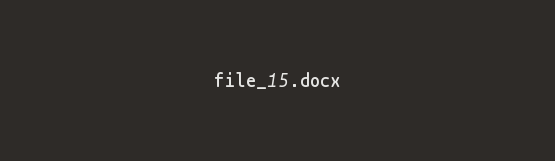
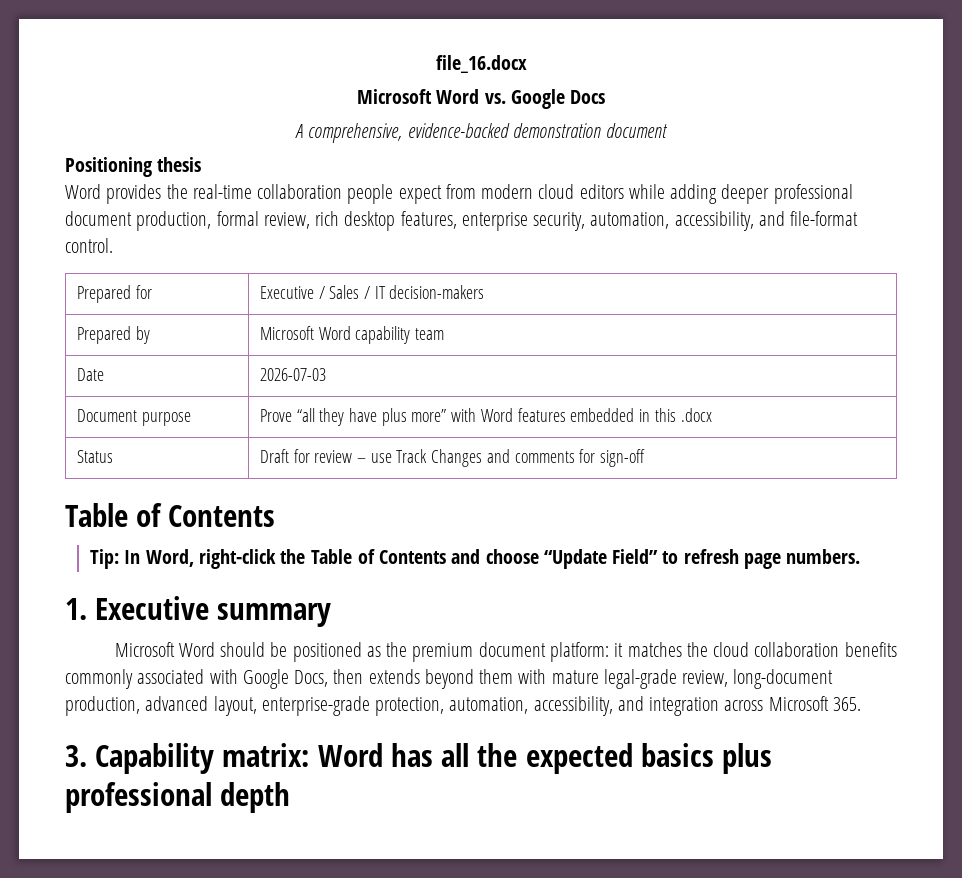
- file_15.docx
+ file_16.docx
+ Microsoft Word vs. Google Docs
+ A comprehensive, evidence-backed demonstration document
+ Positioning thesis
+ Word provides the real-time collaboration people expect from modern cloud editors while adding deeper professional document production, formal review, rich desktop features, enterprise security, automation, accessibility, and file-format control.
+ Prepared for | Executive / Sales / IT decision-makers
+ Prepared by | Microsoft Word capability team
+ Date | 2026-07-03
+ Document purpose | Prove “all they have plus more” with Word features embedded in this .docx
+ Status | Draft for review – use Track Changes and comments for sign-off
+ Table of Contents
+ Tip: In Word, right-click the Table of Contents and choose “Update Field” to refresh page numbers.
+ 1. Executive summary
+ Microsoft Word should be positioned as the premium document platform: it matches the cloud collaboration benefits commonly associated with Google Docs, then extends beyond them with mature legal-grade review, long-document production, advanced layout, enterprise-grade protection, automation, accessibility, and integration across Microsoft 365.
+ 3. Capability matrix: Word has all the expected basics plus professional depth

